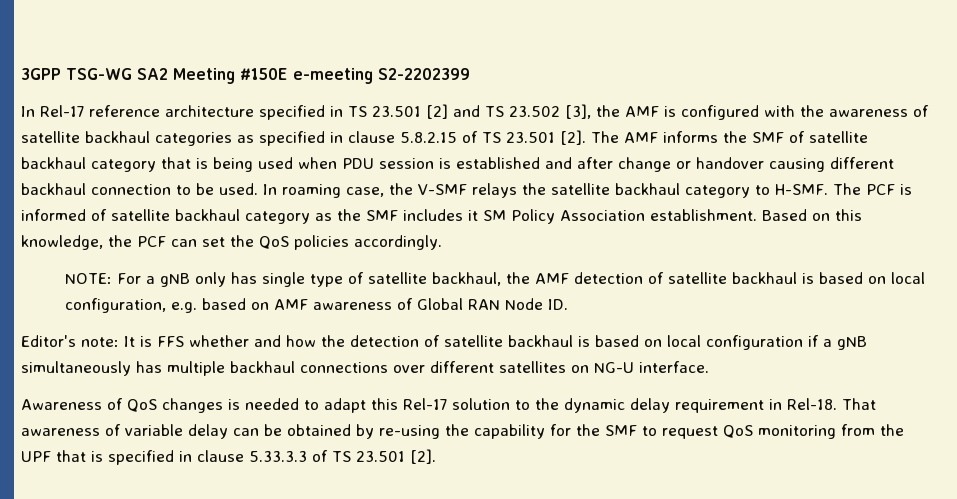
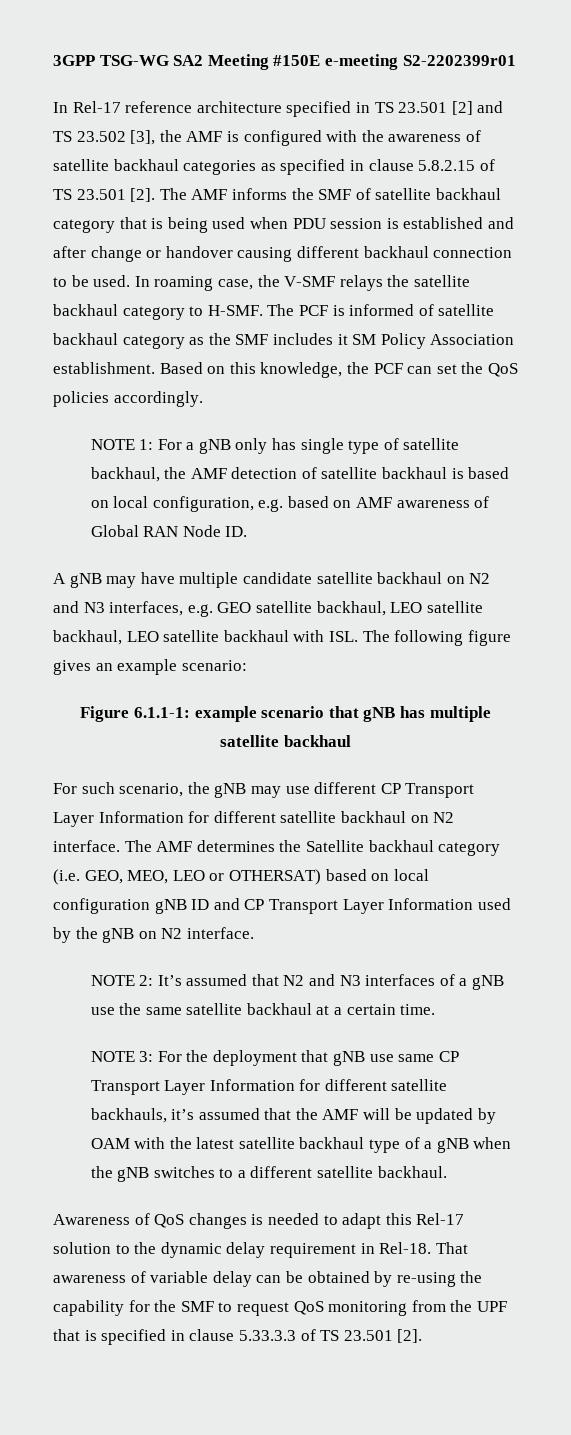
- 3GPP TSG-WG SA2 Meeting #150E e-meeting S2-2202399
+ 3GPP TSG-WG SA2 Meeting #150E e-meeting S2-2202399r01
- NOTE: For a gNB only has single type of satellite backhaul, the AMF detection of satellite backhaul is based on local configuration, e.g. based on AMF awareness of Global RAN Node ID.
+ NOTE 1: For a gNB only has single type of satellite backhaul, the AMF detection of satellite backhaul is based on local configuration, e.g. based on AMF awareness of Global RAN Node ID.
- Editor's note: It is FFS whether and how the detection of satellite backhaul is based on local configuration if a gNB simultaneously has multiple backhaul connections over different satellites on NG-U interface.
+ A gNB may have multiple candidate satellite backhaul on N2 and N3 interfaces, e.g. GEO satellite backhaul, LEO satellite backhaul, LEO satellite backhaul with ISL. The following figure gives an example scenario:
+ Figure 6.1.1-1: example scenario that gNB has multiple satellite backhaul
+ For such scenario, the gNB may use different CP Transport Layer Information for different satellite backhaul on N2 interface. The AMF determines the Satellite backhaul category (i.e. GEO, MEO, LEO or OTHERSAT) based on local configuration gNB ID and CP Transport Layer Information used by the gNB on N2 interface.
+ NOTE 2: It’s assumed that N2 and N3 interfaces of a gNB use the same satellite backhaul at a certain time.
+ NOTE 3: For the deployment that gNB use same CP Transport Layer Information for different satellite backhauls, it’s assumed that the AMF will be updated by OAM with the latest satellite backhaul type of a gNB when the gNB switches to a different satellite backhaul.

